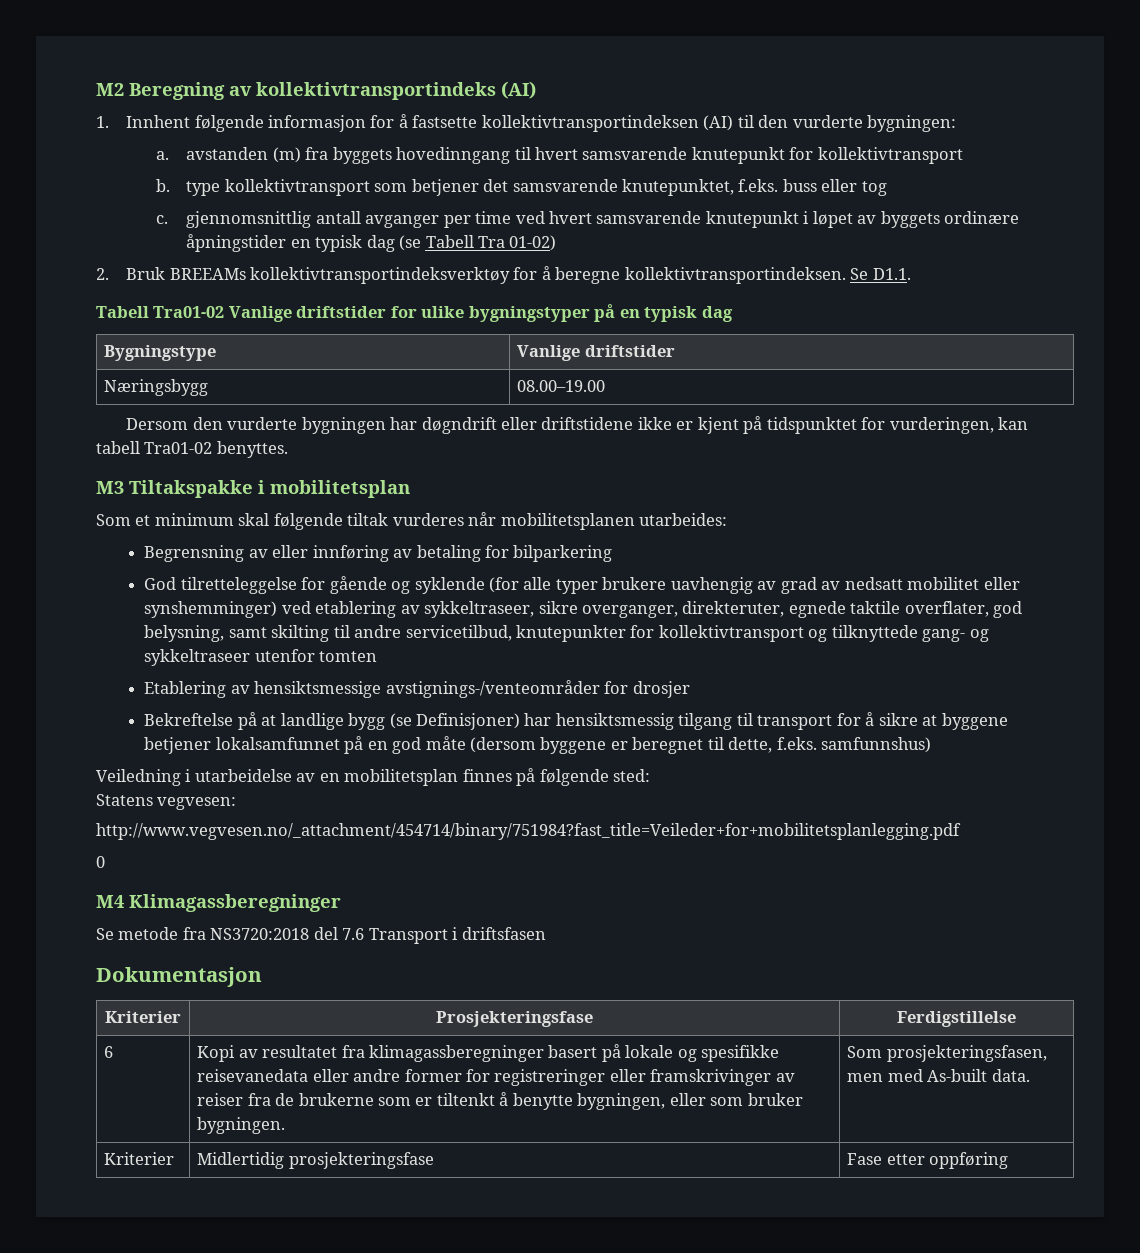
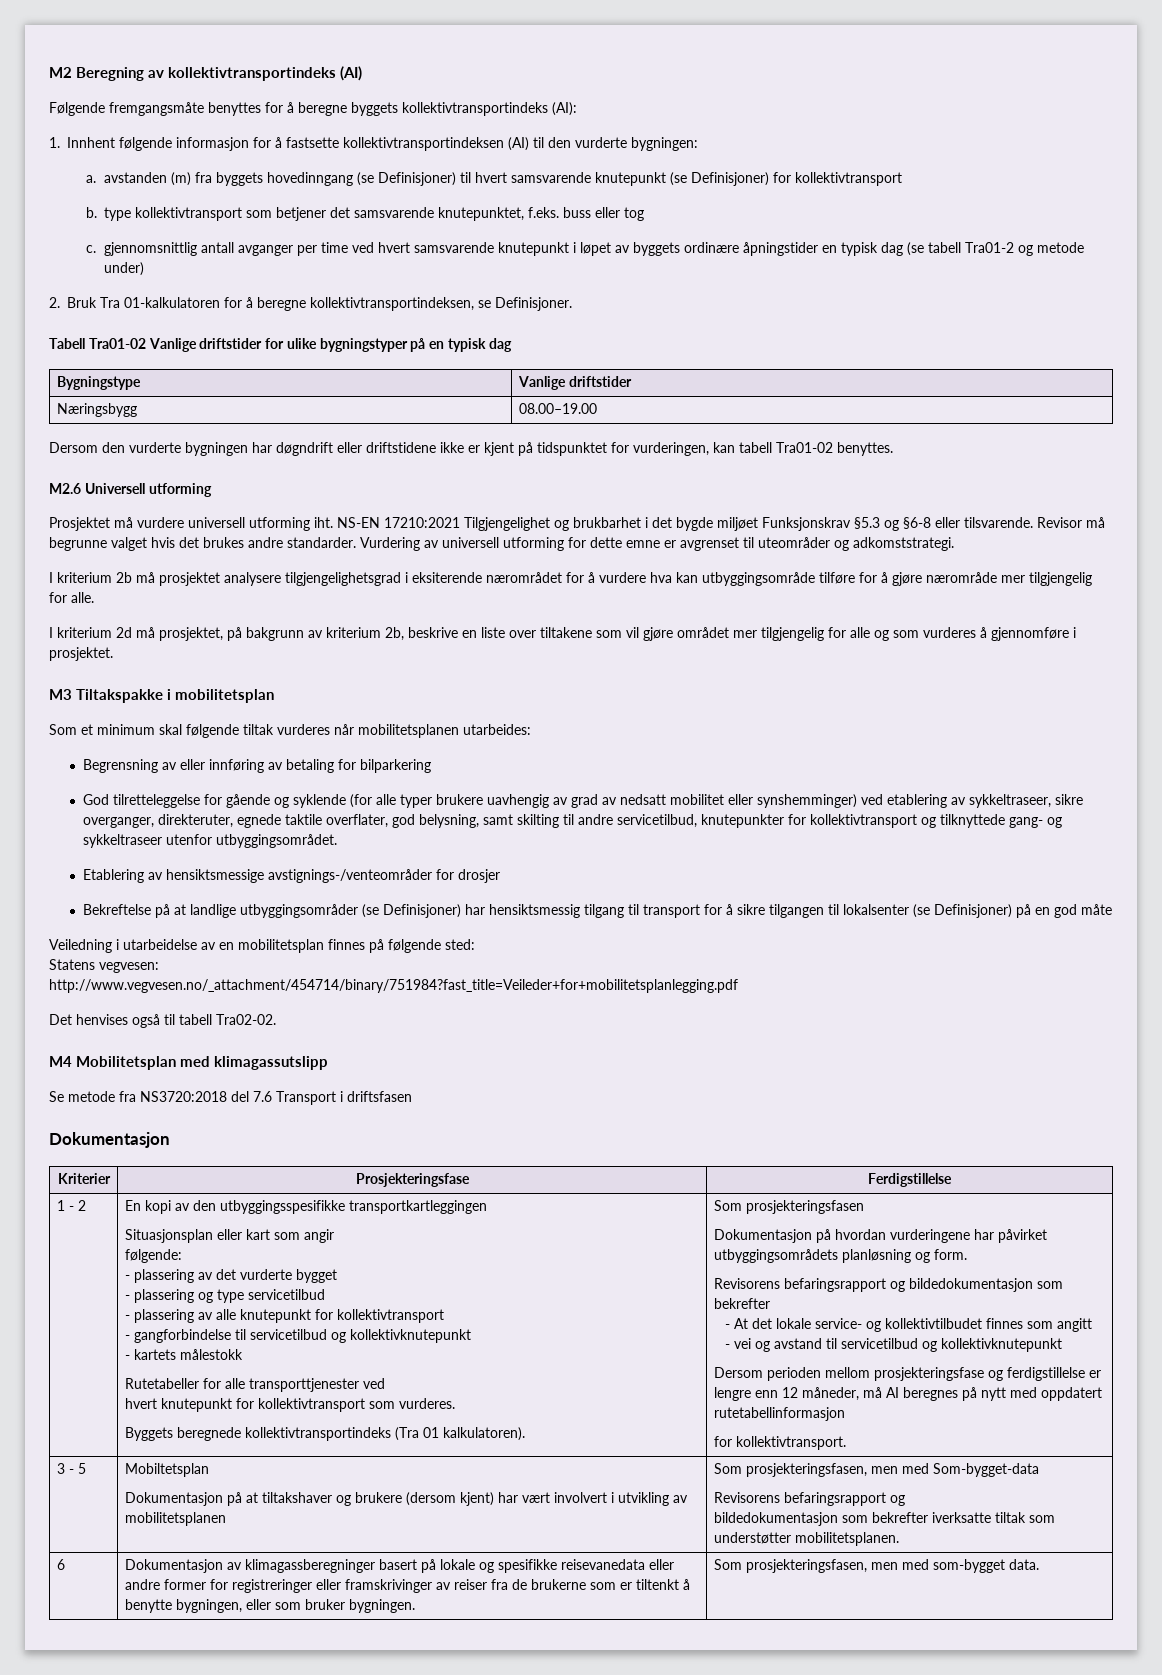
+ Følgende fremgangsmåte benyttes for å beregne byggets kollektivtransportindeks (AI):
- a. avstanden (m) fra byggets hovedinngang til hvert samsvarende knutepunkt for kollektivtransport
+ a. avstanden (m) fra byggets hovedinngang (se Definisjoner) til hvert samsvarende knutepunkt (se Definisjoner) for kollektivtransport
- c. gjennomsnittlig antall avganger per time ved hvert samsvarende knutepunkt i løpet av byggets ordinære åpningstider en typisk dag (se Tabell Tra 01-02)
+ c. gjennomsnittlig antall avganger per time ved hvert samsvarende knutepunkt i løpet av byggets ordinære åpningstider en typisk dag (se tabell Tra01-2 og metode under)
- 2. Bruk BREEAMs kollektivtransportindeksverktøy for å beregne kollektivtransportindeksen. Se D1.1.
+ 2. Bruk Tra 01-kalkulatoren for å beregne kollektivtransportindeksen, se Definisjoner.
+ M2.6 Universell utforming
+ Prosjektet må vurdere universell utforming iht. NS-EN 17210:2021 Tilgjengelighet og brukbarhet i det bygde miljøet Funksjonskrav §5.3 og §6-8 eller tilsvarende. Revisor må begrunne valget hvis det brukes andre standarder. Vurdering av universell utforming for dette emne er avgrenset til uteområder og adkomststrategi.
+ I kriterium 2b må prosjektet analysere tilgjengelighetsgrad i eksiterende nærområdet for å vurdere hva kan utbyggingsområde tilføre for å gjøre nærområde mer tilgjengelig for alle.
+ I kriterium 2d må prosjektet, på bakgrunn av kriterium 2b, beskrive en liste over tiltakene som vil gjøre området mer tilgjengelig for alle og som vurderes å gjennomføre i prosjektet.
- God tilretteleggelse for gående og syklende (for alle typer brukere uavhengig av grad av nedsatt mobilitet eller synshemminger) ved etablering av sykkeltraseer, sikre overganger, direkteruter, egnede taktile overflater, god belysning, samt skilting til andre servicetilbud, knutepunkter for kollektivtransport og tilknyttede gang- og sykkeltraseer utenfor tomten
+ God tilretteleggelse for gående og syklende (for alle typer brukere uavhengig av grad av nedsatt mobilitet eller synshemminger) ved etablering av sykkeltraseer, sikre overganger, direkteruter, egnede taktile overflater, god belysning, samt skilting til andre servicetilbud, knutepunkter for kollektivtransport og tilknyttede gang- og sykkeltraseer utenfor utbyggingsområdet.
- Bekreftelse på at landlige bygg (se Definisjoner) har hensiktsmessig tilgang til transport for å sikre at byggene betjener lokalsamfunnet på en god måte (dersom byggene er beregnet til dette, f.eks. samfunnshus)
+ Bekreftelse på at landlige utbyggingsområder (se Definisjoner) har hensiktsmessig tilgang til transport for å sikre tilgangen til lokalsenter (se Definisjoner) på en god måte
- 0
- M4 Klimagassberegninger
+ Det henvises også til tabell Tra02-02.
+ M4 Mobilitetsplan med klimagassutslipp
- 6 | Kopi av resultatet fra klimagassberegninger basert på lokale og spesifikke reisevanedata eller andre former for registreringer eller framskrivinger av reiser fra de brukerne som er tiltenkt å benytte bygningen, eller som bruker bygningen. | Som prosjekteringsfasen, men med As-built data.
+ 1 - 2 | En kopi av den utbyggingsspesifikke transportkartleggingen
+ Situasjonsplan eller kart som angir
+ følgende:
+ - plassering av det vurderte bygget
+ - plassering og type servicetilbud
+ - plassering av alle knutepunkt for kollektivtransport
+ - gangforbindelse til servicetilbud og kollektivknutepunkt
+ - kartets målestokk
+ Rutetabeller for alle transporttjenester ved
+ hvert knutepunkt for kollektivtransport som vurderes.
+ Byggets beregnede kollektivtransportindeks (Tra 01 kalkulatoren). | Som prosjekteringsfasen
+ Dokumentasjon på hvordan vurderingene har påvirket utbyggingsområdets planløsning og form.
+ Revisorens befaringsrapport og bildedokumentasjon som bekrefter
+ - At det lokale service- og kollektivtilbudet finnes som angitt
+ - vei og avstand til servicetilbud og kollektivknutepunkt
+ Dersom perioden mellom prosjekteringsfase og ferdigstillelse er lengre enn 12 måneder, må AI beregnes på nytt med oppdatert rutetabellinformasjon
+ for kollektivtransport.
+ 3 - 5 | Mobiltetsplan
+ Dokumentasjon på at tiltakshaver og brukere (dersom kjent) har vært involvert i utvikling av mobilitetsplanen | Som prosjekteringsfasen, men med Som-bygget-data
+ Revisorens befaringsrapport og
+ bildedokumentasjon som bekrefter iverksatte tiltak som understøtter mobilitetsplanen.
+ 6 | Dokumentasjon av klimagassberegninger basert på lokale og spesifikke reisevanedata eller andre former for registreringer eller framskrivinger av reiser fra de brukerne som er tiltenkt å benytte bygningen, eller som bruker bygningen. | Som prosjekteringsfasen, men med som-bygget data.
- Kriterier | Midlertidig prosjekteringsfase | Fase etter oppføring

